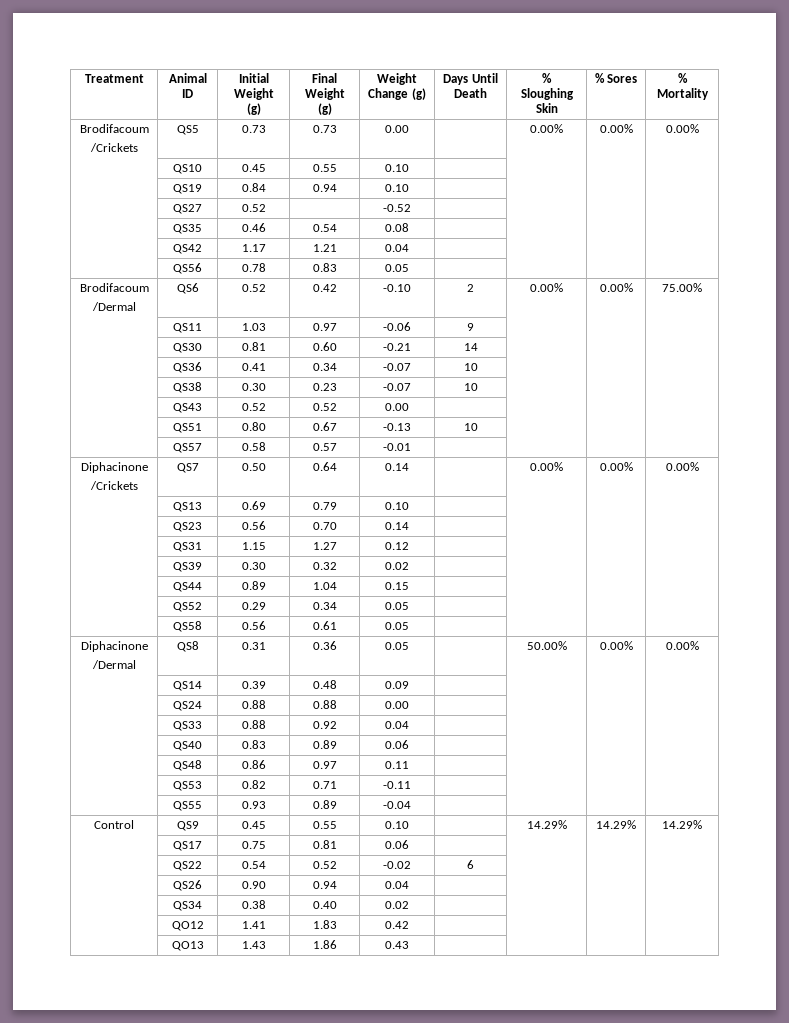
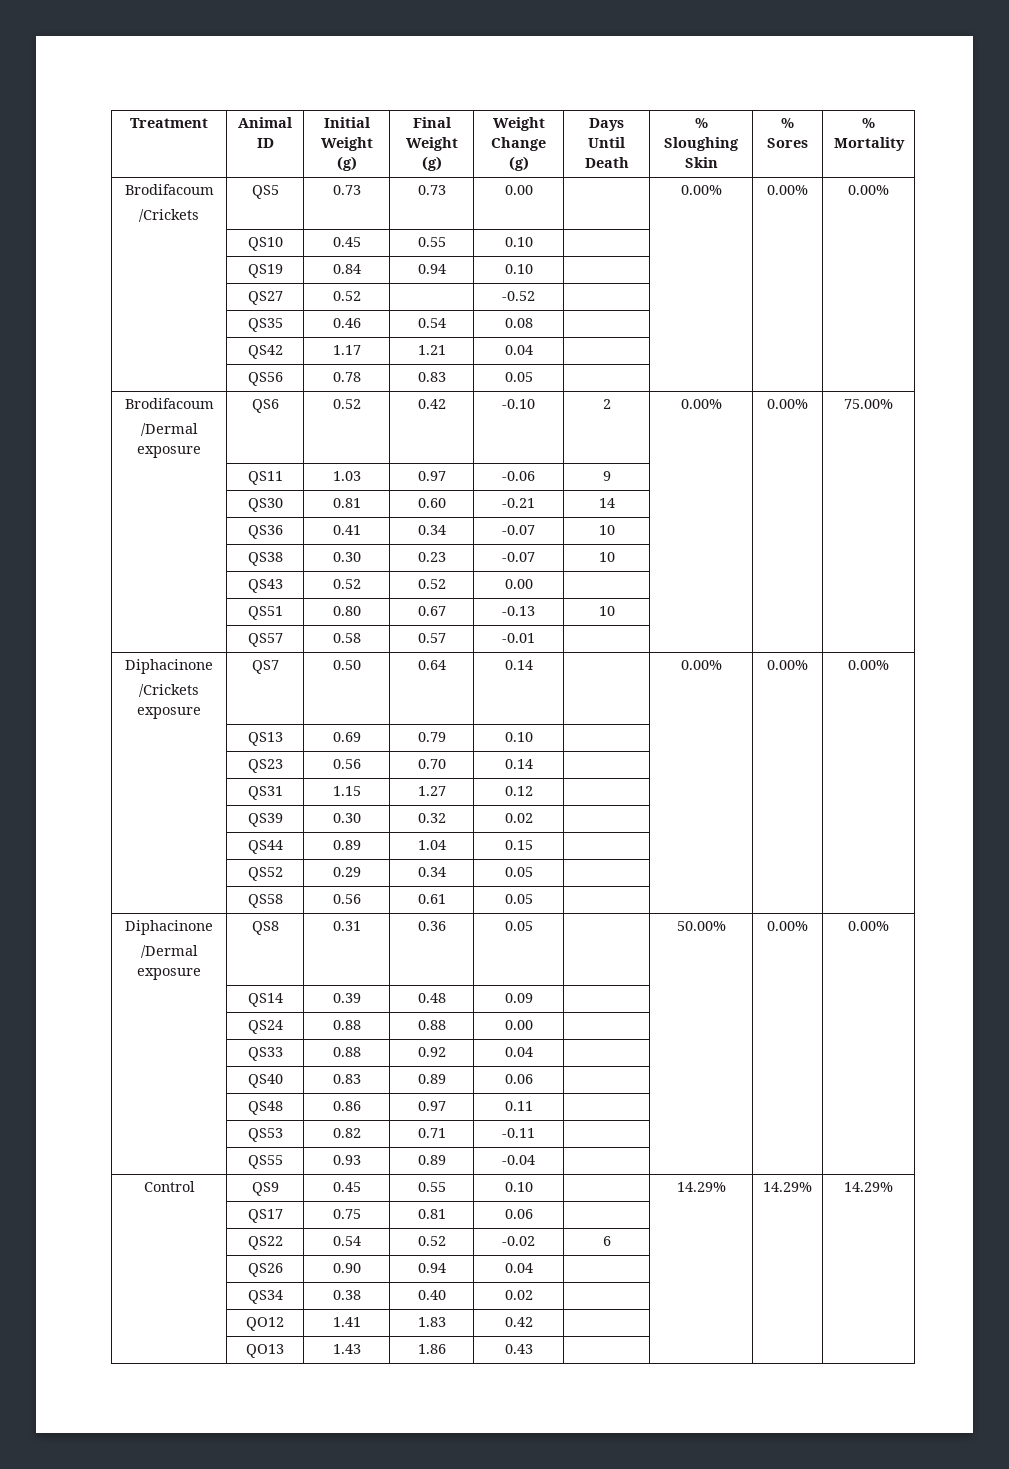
  | QS56 | 0.78 | 0.83 | 0.05 | | | |
  Brodifacoum
- /Dermal | QS6 | 0.52 | 0.42 | -0.10 | 2 | 0.00% | 0.00% | 75.00%
+ /Dermal exposure | QS6 | 0.52 | 0.42 | -0.10 | 2 | 0.00% | 0.00% | 75.00%
  | QS57 | 0.58 | 0.57 | -0.01 | | | |
  Diphacinone
- /Crickets | QS7 | 0.50 | 0.64 | 0.14 | | 0.00% | 0.00% | 0.00%
+ /Crickets exposure | QS7 | 0.50 | 0.64 | 0.14 | | 0.00% | 0.00% | 0.00%
  | QS58 | 0.56 | 0.61 | 0.05 | | | |
  Diphacinone
- /Dermal | QS8 | 0.31 | 0.36 | 0.05 | | 50.00% | 0.00% | 0.00%
+ /Dermal exposure | QS8 | 0.31 | 0.36 | 0.05 | | 50.00% | 0.00% | 0.00%

